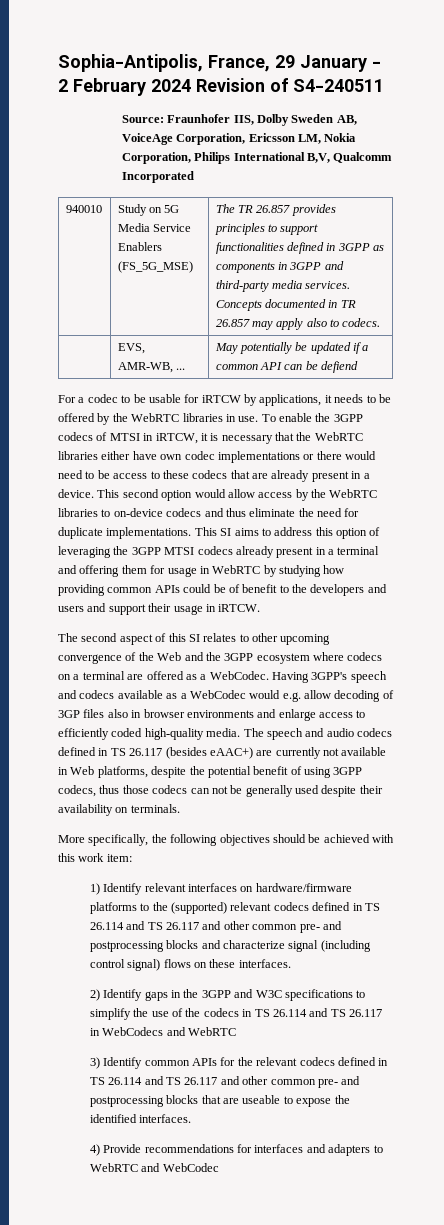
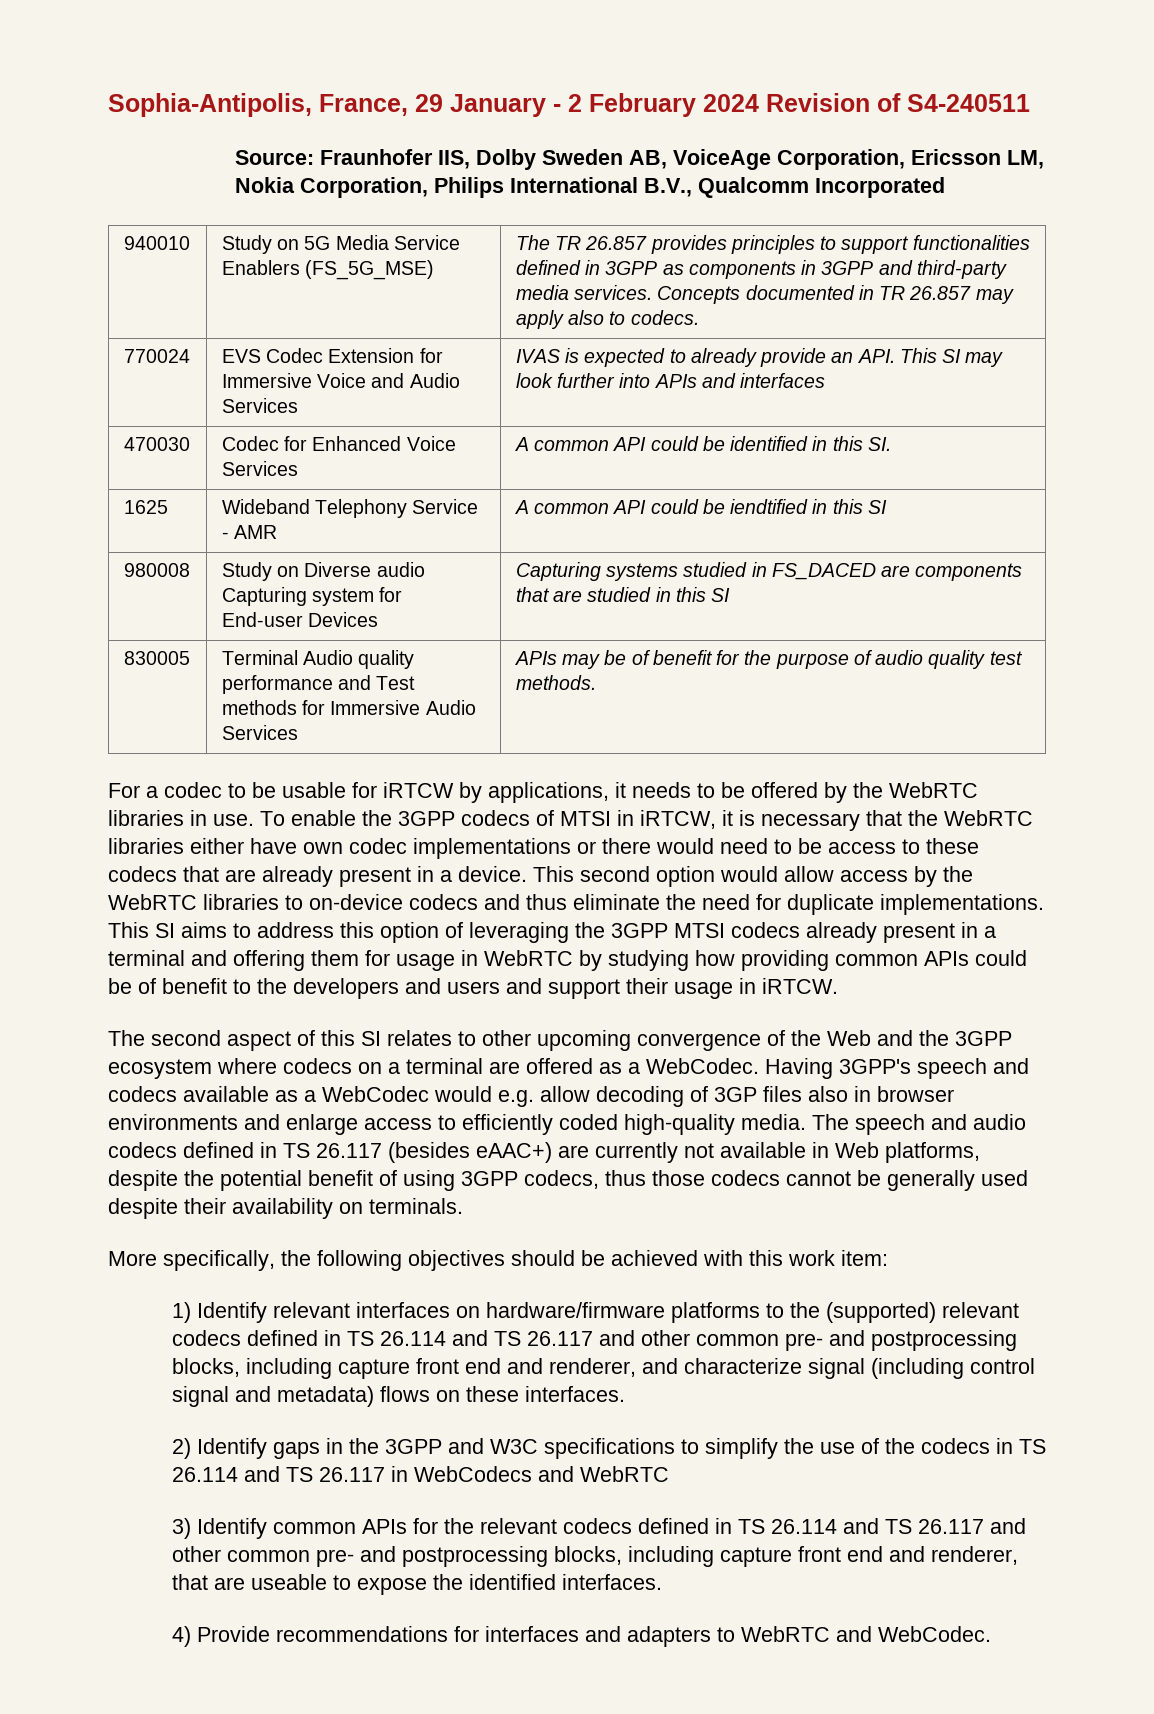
- Source: Fraunhofer IIS, Dolby Sweden AB, VoiceAge Corporation, Ericsson LM, Nokia Corporation, Philips International B,V, Qualcomm Incorporated
+ Source: Fraunhofer IIS, Dolby Sweden AB, VoiceAge Corporation, Ericsson LM, Nokia Corporation, Philips International B.V., Qualcomm Incorporated
- | EVS, AMR-WB, ... | May potentially be updated if a common API can be defiend
+ 770024 | EVS Codec Extension for Immersive Voice and Audio Services | IVAS is expected to already provide an API. This SI may look further into APIs and interfaces
+ 470030 | Codec for Enhanced Voice Services | A common API could be identified in this SI.
+ 1625 | Wideband Telephony Service - AMR | A common API could be iendtified in this SI
+ 980008 | Study on Diverse audio Capturing system for End-user Devices | Capturing systems studied in FS_DACED are components that are studied in this SI
+ 830005 | Terminal Audio quality performance and Test methods for Immersive Audio Services | APIs may be of benefit for the purpose of audio quality test methods.
- The speech and audio codecs defined in TS 26.117 (besides eAAC+) are currently not available in Web platforms, despite the potential benefit of using 3GPP codecs, thus those codecs can not be generally used despite their availability on terminals.
+ The speech and audio codecs defined in TS 26.117 (besides eAAC+) are currently not available in Web platforms, despite the potential benefit of using 3GPP codecs, thus those codecs cannot be generally used despite their availability on terminals.
- 1) Identify relevant interfaces on hardware/firmware platforms to the (supported) relevant codecs defined in TS 26.114 and TS 26.117 and other common pre- and postprocessing blocks and characterize signal (including control signal) flows on these interfaces.
+ 1) Identify relevant interfaces on hardware/firmware platforms to the (supported) relevant codecs defined in TS 26.114 and TS 26.117 and other common pre- and postprocessing blocks, including capture front end and renderer, and characterize signal (including control signal and metadata) flows on these interfaces.
- 3) Identify common APIs for the relevant codecs defined in TS 26.114 and TS 26.117 and other common pre- and postprocessing blocks that are useable to expose the identified interfaces.
+ 3) Identify common APIs for the relevant codecs defined in TS 26.114 and TS 26.117 and other common pre- and postprocessing blocks, including capture front end and renderer, that are useable to expose the identified interfaces.
- 4) Provide recommendations for interfaces and adapters to WebRTC and WebCodec
+ 4) Provide recommendations for interfaces and adapters to WebRTC and WebCodec.

